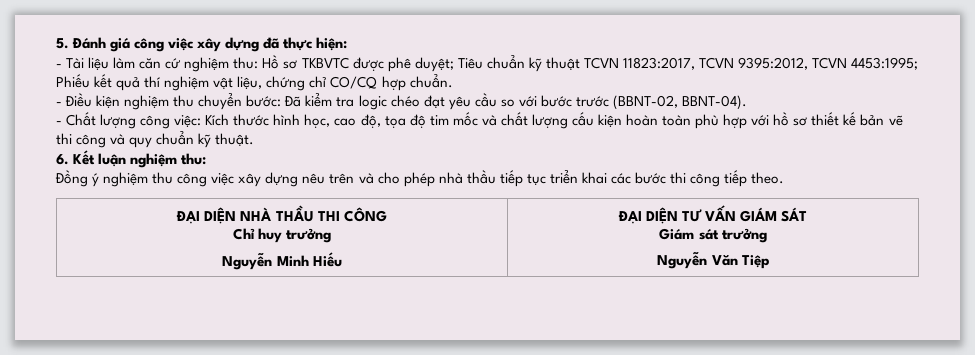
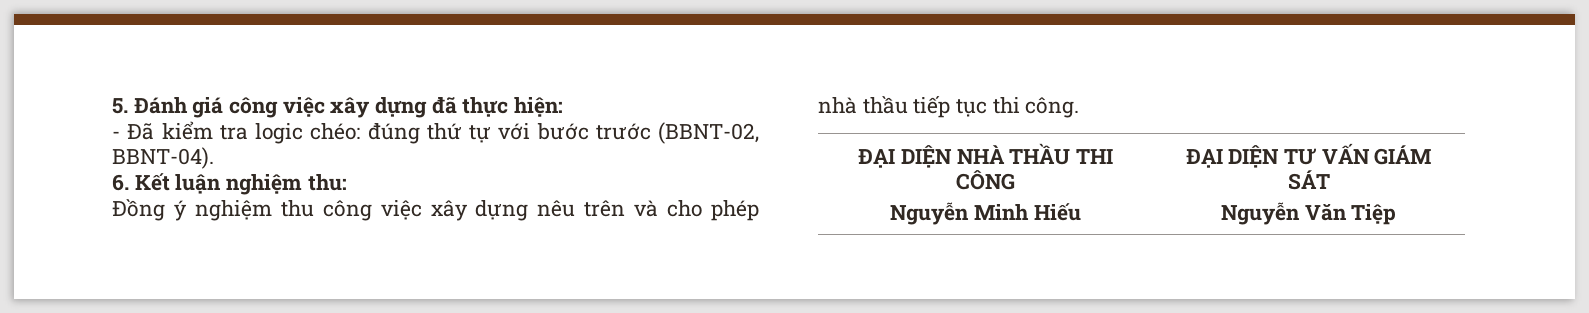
- - Tài liệu làm căn cứ nghiệm thu: Hồ sơ TKBVTC được phê duyệt; Tiêu chuẩn kỹ thuật TCVN 11823:2017, TCVN 9395:2012, TCVN 4453:1995; Phiếu kết quả thí nghiệm vật liệu, chứng chỉ CO/CQ hợp chuẩn.
- - Điều kiện nghiệm thu chuyển bước: Đã kiểm tra logic chéo đạt yêu cầu so với bước trước (BBNT-02, BBNT-04).
+ - Đã kiểm tra logic chéo: đúng thứ tự với bước trước (BBNT-02, BBNT-04).
- - Chất lượng công việc: Kích thước hình học, cao độ, tọa độ tim mốc và chất lượng cấu kiện hoàn toàn phù hợp với hồ sơ thiết kế bản vẽ thi công và quy chuẩn kỹ thuật.
- Đồng ý nghiệm thu công việc xây dựng nêu trên và cho phép nhà thầu tiếp tục triển khai các bước thi công tiếp theo.
+ Đồng ý nghiệm thu công việc xây dựng nêu trên và cho phép nhà thầu tiếp tục thi công.
  ĐẠI DIỆN NHÀ THẦU THI CÔNG
- Chỉ huy trưởng
  Nguyễn Minh Hiếu | ĐẠI DIỆN TƯ VẤN GIÁM SÁT
- Giám sát trưởng

